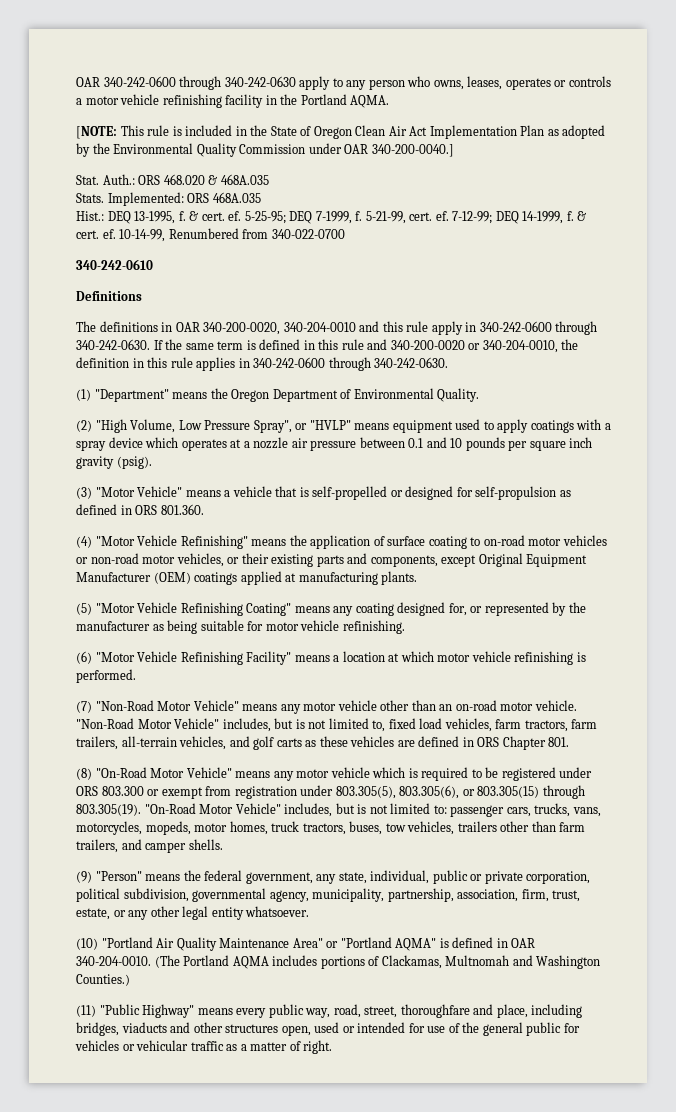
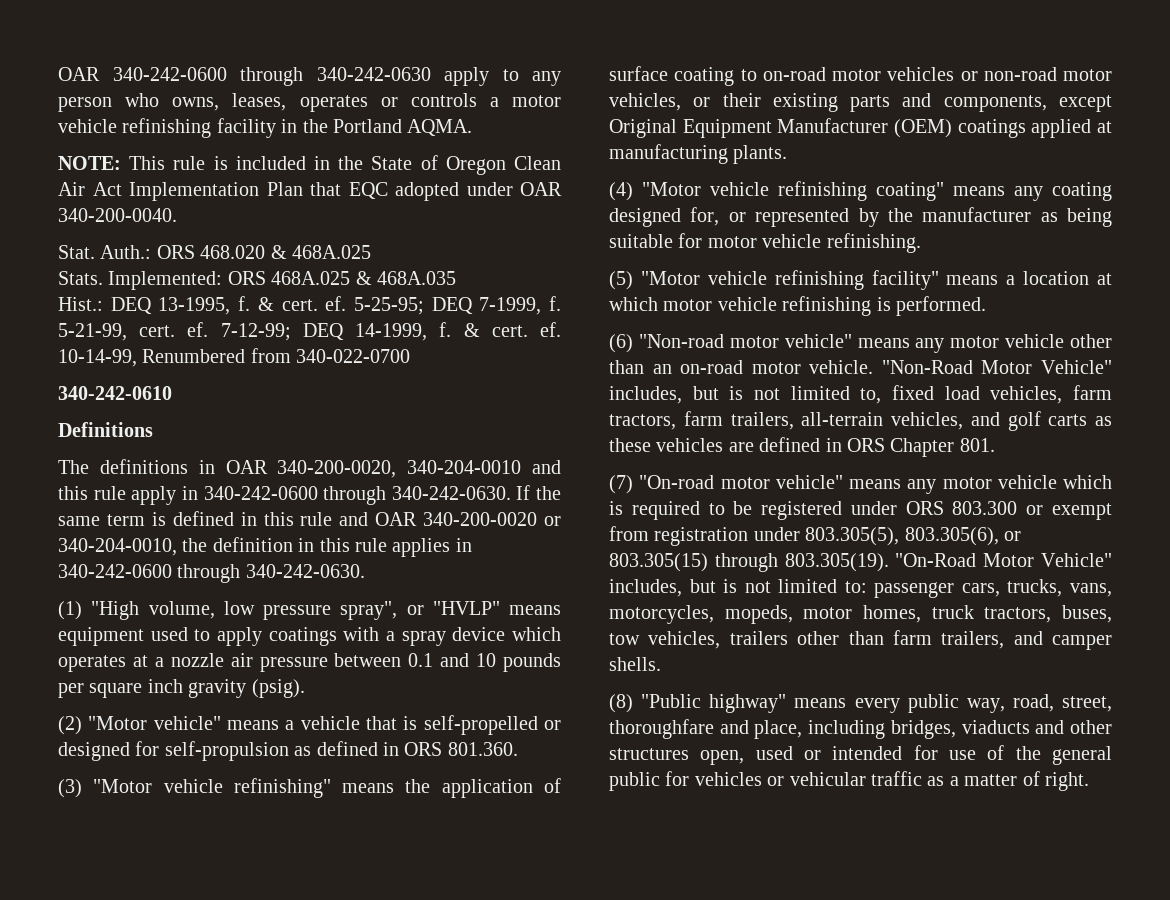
- [NOTE: This rule is included in the State of Oregon Clean Air Act Implementation Plan as adopted by the Environmental Quality Commission under OAR 340-200-0040.]
+ NOTE: This rule is included in the State of Oregon Clean Air Act Implementation Plan that EQC adopted under OAR 340-200-0040.
- Auth.: ORS 468.020 & 468A.035
+ Auth.: ORS 468.020 & 468A.025
- Implemented: ORS 468A.035
+ Implemented: ORS 468A.025 & 468A.035
- If the same term is defined in this rule and 340-200-0020 or 340-204-0010, the definition in this rule applies in 340-242-0600 through 340-242-0630.
+ If the same term is defined in this rule and OAR 340-200-0020 or 340-204-0010, the definition in this rule applies in 340-242-0600 through 340-242-0630.
- (1) "Department" means the Oregon Department of Environmental Quality.
- (2) "High Volume, Low Pressure Spray", or "HVLP" means equipment used to apply coatings with a spray device which operates at a nozzle air pressure between 0.1 and 10 pounds per square inch gravity (psig).
+ (1) "High volume, low pressure spray", or "HVLP" means equipment used to apply coatings with a spray device which operates at a nozzle air pressure between 0.1 and 10 pounds per square inch gravity (psig).
- (3) "Motor Vehicle" means a vehicle that is self-propelled or designed for self-propulsion as defined in ORS 801.360.
+ (2) "Motor vehicle" means a vehicle that is self-propelled or designed for self-propulsion as defined in ORS 801.360.
- (4) "Motor Vehicle Refinishing" means the application of surface coating to on-road motor vehicles or non-road motor vehicles, or their existing parts and components, except Original Equipment Manufacturer (OEM) coatings applied at manufacturing plants.
+ (3) "Motor vehicle refinishing" means the application of surface coating to on-road motor vehicles or non-road motor vehicles, or their existing parts and components, except Original Equipment Manufacturer (OEM) coatings applied at manufacturing plants.
- (5) "Motor Vehicle Refinishing Coating" means any coating designed for, or represented by the manufacturer as being suitable for motor vehicle refinishing.
+ (4) "Motor vehicle refinishing coating" means any coating designed for, or represented by the manufacturer as being suitable for motor vehicle refinishing.
- (6) "Motor Vehicle Refinishing Facility" means a location at which motor vehicle refinishing is performed.
+ (5) "Motor vehicle refinishing facility" means a location at which motor vehicle refinishing is performed.
- (7) "Non-Road Motor Vehicle" means any motor vehicle other than an on-road motor vehicle.
+ (6) "Non-road motor vehicle" means any motor vehicle other than an on-road motor vehicle.
- (8) "On-Road Motor Vehicle" means any motor vehicle which is required to be registered under ORS 803.300 or exempt from registration under 803.305(5), 803.305(6), or 803.305(15) through 803.305(19). "On-Road Motor Vehicle" includes, but is not limited to: passenger cars, trucks, vans, motorcycles, mopeds, motor homes, truck tractors, buses, tow vehicles, trailers other than farm trailers, and camper shells.
+ (7) "On-road motor vehicle" means any motor vehicle which is required to be registered under ORS 803.300 or exempt from registration under 803.305(5), 803.305(6), or 803.305(15) through 803.305(19). "On-Road Motor Vehicle" includes, but is not limited to: passenger cars, trucks, vans, motorcycles, mopeds, motor homes, truck tractors, buses, tow vehicles, trailers other than farm trailers, and camper shells.
- (9) "Person" means the federal government, any state, individual, public or private corporation, political subdivision, governmental agency, municipality, partnership, association, firm, trust, estate, or any other legal entity whatsoever.
- (10) "Portland Air Quality Maintenance Area" or "Portland AQMA" is defined in OAR 340-204-0010. (The Portland AQMA includes portions of Clackamas, Multnomah and Washington Counties.)
- (11) "Public Highway" means every public way, road, street, thoroughfare and place, including bridges, viaducts and other structures open, used or intended for use of the general public for vehicles or vehicular traffic as a matter of right.
+ (8) "Public highway" means every public way, road, street, thoroughfare and place, including bridges, viaducts and other structures open, used or intended for use of the general public for vehicles or vehicular traffic as a matter of right.

